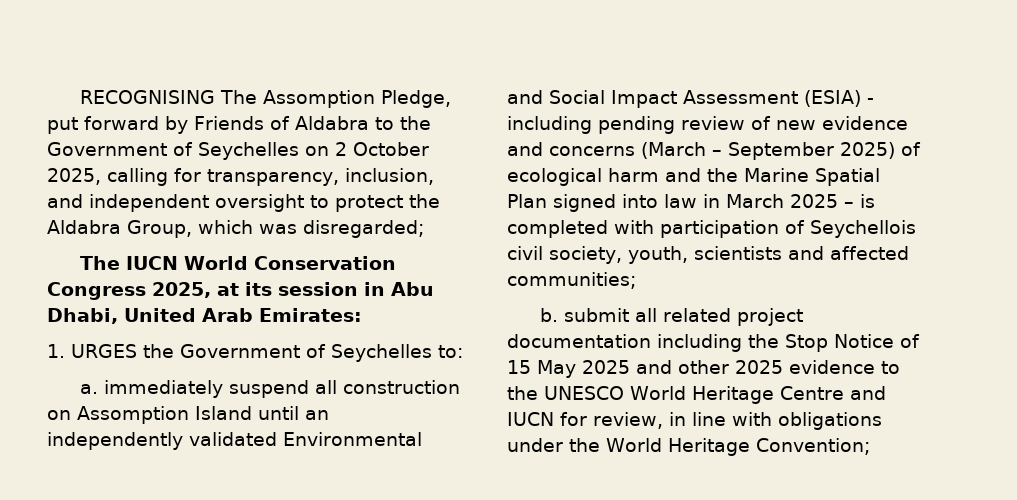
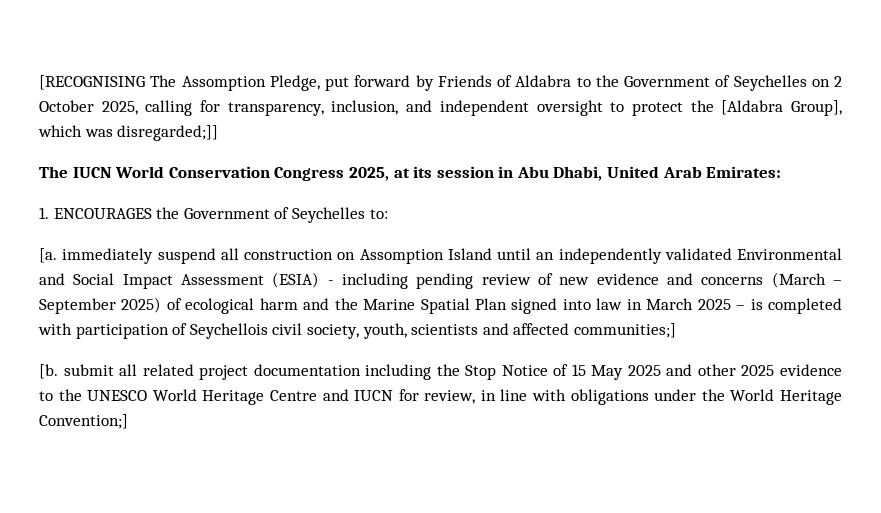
- RECOGNISING The Assomption Pledge, put forward by Friends of Aldabra to the Government of Seychelles on 2 October 2025, calling for transparency, inclusion, and independent oversight to protect the Aldabra Group, which was disregarded;
+ [RECOGNISING The Assomption Pledge, put forward by Friends of Aldabra to the Government of Seychelles on 2 October 2025, calling for transparency, inclusion, and independent oversight to protect the [Aldabra Group], which was disregarded;]]
- 1. URGES the Government of Seychelles to:
+ 1. ENCOURAGES the Government of Seychelles to:
- a. immediately suspend all construction on Assomption Island until an independently validated Environmental and Social Impact Assessment (ESIA) - including pending review of new evidence and concerns (March – September 2025) of ecological harm and the Marine Spatial Plan signed into law in March 2025 – is completed with participation of Seychellois civil society, youth, scientists and affected communities;
- b. submit all related project documentation including the Stop Notice of 15 May 2025 and other 2025 evidence to the UNESCO World Heritage Centre and IUCN for review, in line with obligations under the World Heritage Convention;
+ [a. immediately suspend all construction on Assomption Island until an independently validated Environmental and Social Impact Assessment (ESIA) - including pending review of new evidence and concerns (March – September 2025) of ecological harm and the Marine Spatial Plan signed into law in March 2025 – is completed with participation of Seychellois civil society, youth, scientists and affected communities;]
+ [b. submit all related project documentation including the Stop Notice of 15 May 2025 and other 2025 evidence to the UNESCO World Heritage Centre and IUCN for review, in line with obligations under the World Heritage Convention;]

